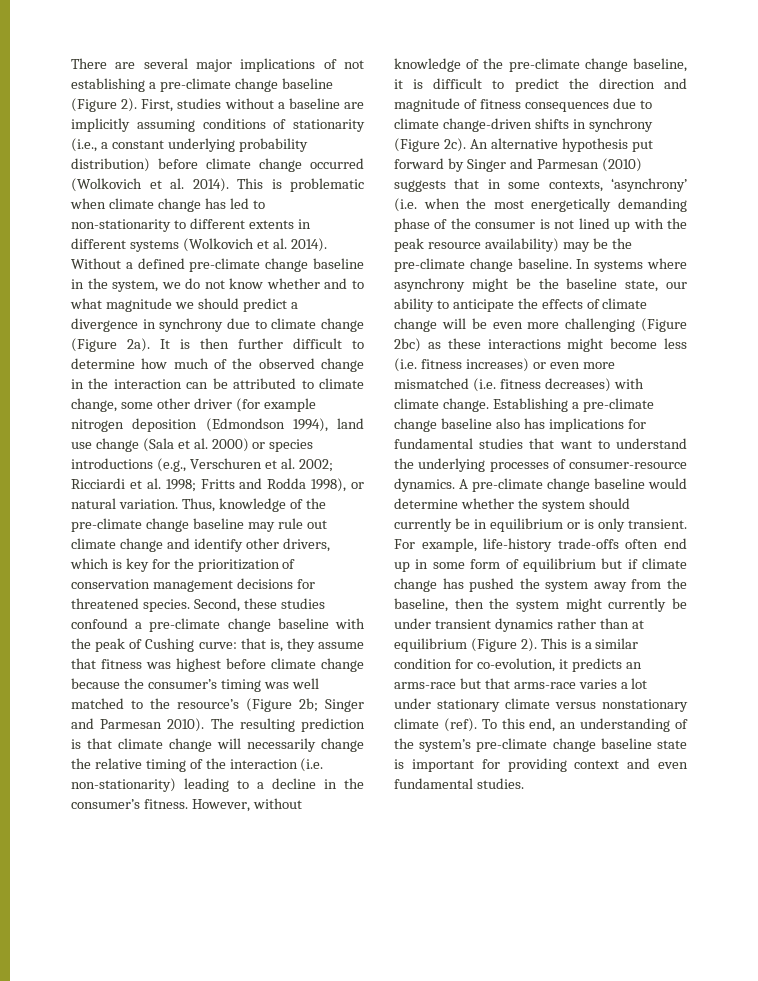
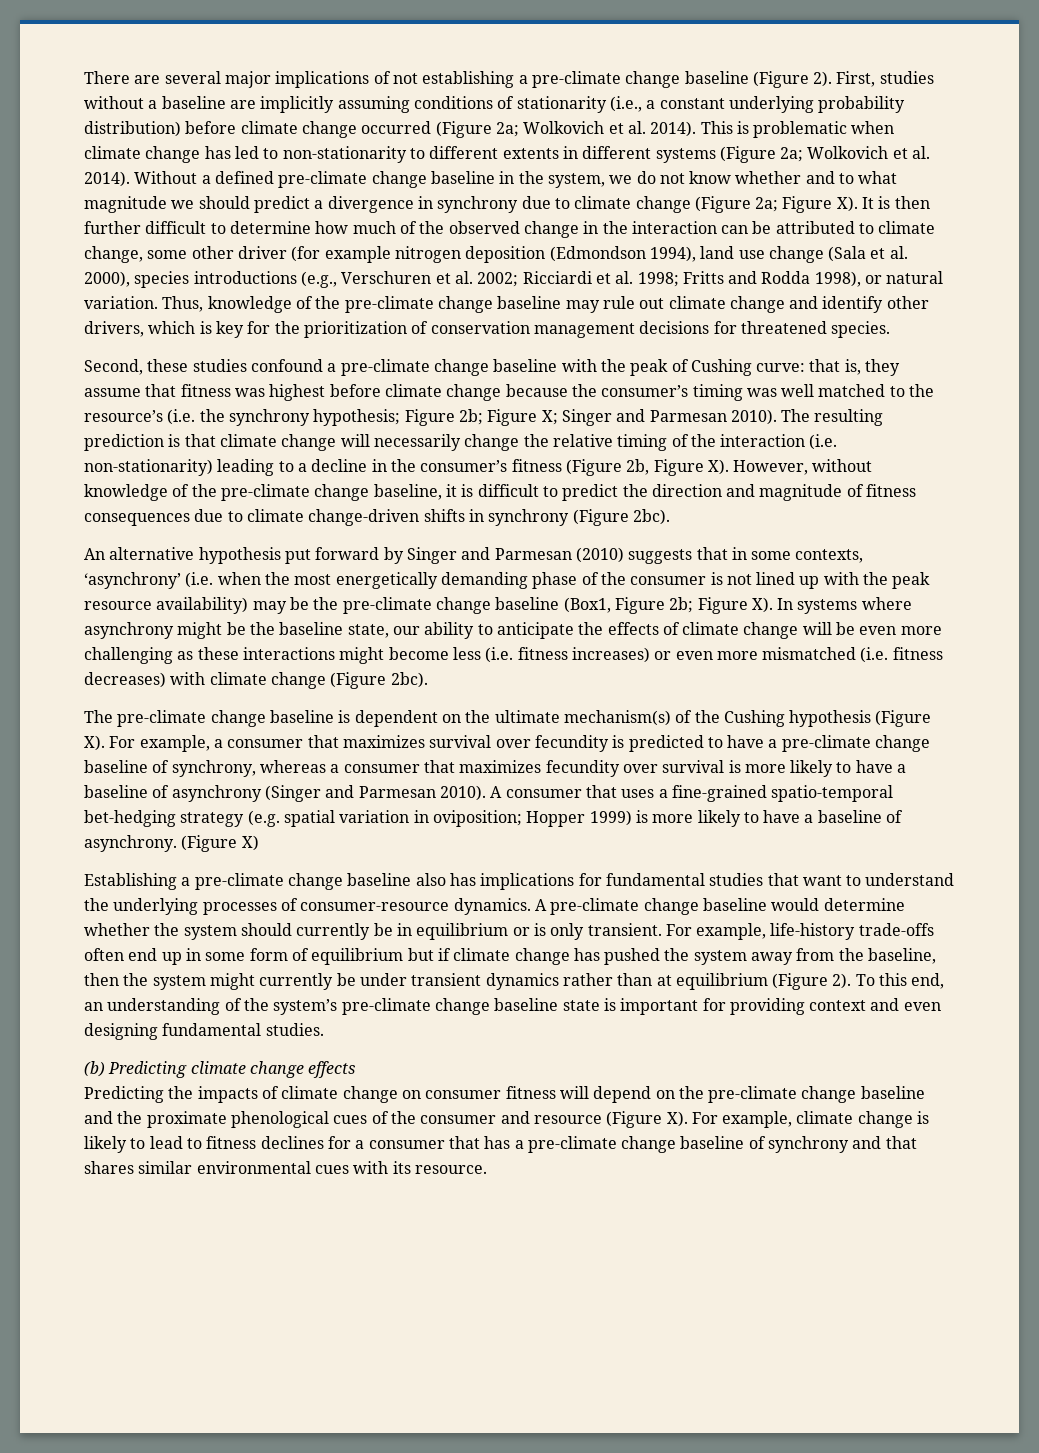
- First, studies without a baseline are implicitly assuming conditions of stationarity (i.e., a constant underlying probability distribution) before climate change occurred (Wolkovich et al. 2014).
+ First, studies without a baseline are implicitly assuming conditions of stationarity (i.e., a constant underlying probability distribution) before climate change occurred (Figure 2a; Wolkovich et al. 2014).
- This is problematic when climate change has led to non-stationarity to different extents in different systems (Wolkovich et al. 2014).
+ This is problematic when climate change has led to non-stationarity to different extents in different systems (Figure 2a; Wolkovich et al. 2014).
- Without a defined pre-climate change baseline in the system, we do not know whether and to what magnitude we should predict a divergence in synchrony due to climate change (Figure 2a). It is then further difficult to determine how much of the observed change in the interaction can be attributed to climate change, some other driver (for example nitrogen deposition (Edmondson 1994), land use change (Sala et al. 2000) or species introductions (e.g., Verschuren et al. 2002;
+ Without a defined pre-climate change baseline in the system, we do not know whether and to what magnitude we should predict a divergence in synchrony due to climate change (Figure 2a; Figure X). It is then further difficult to determine how much of the observed change in the interaction can be attributed to climate change, some other driver (for example nitrogen deposition (Edmondson 1994), land use change (Sala et al. 2000), species introductions (e.g., Verschuren et al. 2002;
- Thus, knowledge of the pre-climate change baseline may rule out climate change and identify other drivers, which is key for the prioritization of conservation management decisions for threatened species. Second, these studies confound a pre-climate change baseline with the peak of Cushing curve:
+ Thus, knowledge of the pre-climate change baseline may rule out climate change and identify other drivers, which is key for the prioritization of conservation management decisions for threatened species.
+ Second, these studies confound a pre-climate change baseline with the peak of Cushing curve:
- that is, they assume that fitness was highest before climate change because the consumer’s timing was well matched to the resource’s (Figure 2b;
+ that is, they assume that fitness was highest before climate change because the consumer’s timing was well matched to the resource’s (i.e. the synchrony hypothesis; Figure 2b; Figure X;
- The resulting prediction is that climate change will necessarily change the relative timing of the interaction (i.e. non-stationarity) leading to a decline in the consumer’s fitness. However, without knowledge of the pre-climate change baseline, it is difficult to predict the direction and magnitude of fitness consequences due to climate change-driven shifts in synchrony (Figure 2c). An alternative hypothesis put forward by Singer and Parmesan (2010) suggests that in some contexts, ‘asynchrony’ (i.e. when the most energetically demanding phase of the consumer is not lined up with the peak resource availability) may be the pre-climate change baseline. In systems where asynchrony might be the baseline state, our ability to anticipate the effects of climate change will be even more challenging (Figure 2bc) as these interactions might become less (i.e. fitness increases) or even more mismatched (i.e. fitness decreases) with climate change. Establishing a pre-climate change baseline also has implications for fundamental studies that want to understand the underlying processes of consumer-resource dynamics.
+ The resulting prediction is that climate change will necessarily change the relative timing of the interaction (i.e. non-stationarity) leading to a decline in the consumer’s fitness (Figure 2b, Figure X). However, without knowledge of the pre-climate change baseline, it is difficult to predict the direction and magnitude of fitness consequences due to climate change-driven shifts in synchrony (Figure 2bc).
+ An alternative hypothesis put forward by Singer and Parmesan (2010) suggests that in some contexts, ‘asynchrony’ (i.e. when the most energetically demanding phase of the consumer is not lined up with the peak resource availability) may be the pre-climate change baseline (Box1, Figure 2b; Figure X). In systems where asynchrony might be the baseline state, our ability to anticipate the effects of climate change will be even more challenging as these interactions might become less (i.e. fitness increases) or even more mismatched (i.e. fitness decreases) with climate change (Figure 2bc).
+ The pre-climate change baseline is dependent on the ultimate mechanism(s) of the Cushing hypothesis (Figure X). For example, a consumer that maximizes survival over fecundity is predicted to have a pre-climate change baseline of synchrony, whereas a consumer that maximizes fecundity over survival is more likely to have a baseline of asynchrony (Singer and Parmesan 2010). A consumer that uses a fine-grained spatio-temporal bet-hedging strategy (e.g. spatial variation in oviposition; Hopper 1999) is more likely to have a baseline of asynchrony. (Figure X)
+ Establishing a pre-climate change baseline also has implications for fundamental studies that want to understand the underlying processes of consumer-resource dynamics.
- This is a similar condition for co-evolution, it predicts an arms-race but that arms-race varies a lot under stationary climate versus nonstationary climate (ref).
- To this end, an understanding of the system’s pre-climate change baseline state is important for providing context and even fundamental studies.
+ To this end, an understanding of the system’s pre-climate change baseline state is important for providing context and even designing fundamental studies.
+ (b) Predicting climate change effects
+ Predicting the impacts of climate change on consumer fitness will depend on the pre-climate change baseline and the proximate phenological cues of the consumer and resource (Figure X). For example, climate change is likely to lead to fitness declines for a consumer that has a pre-climate change baseline of synchrony and that shares similar environmental cues with its resource.

